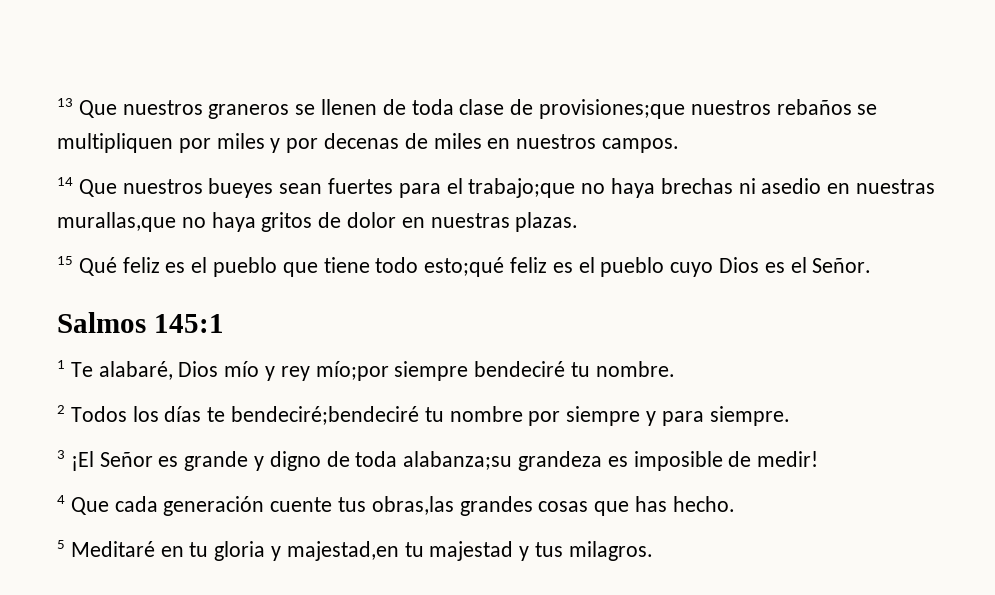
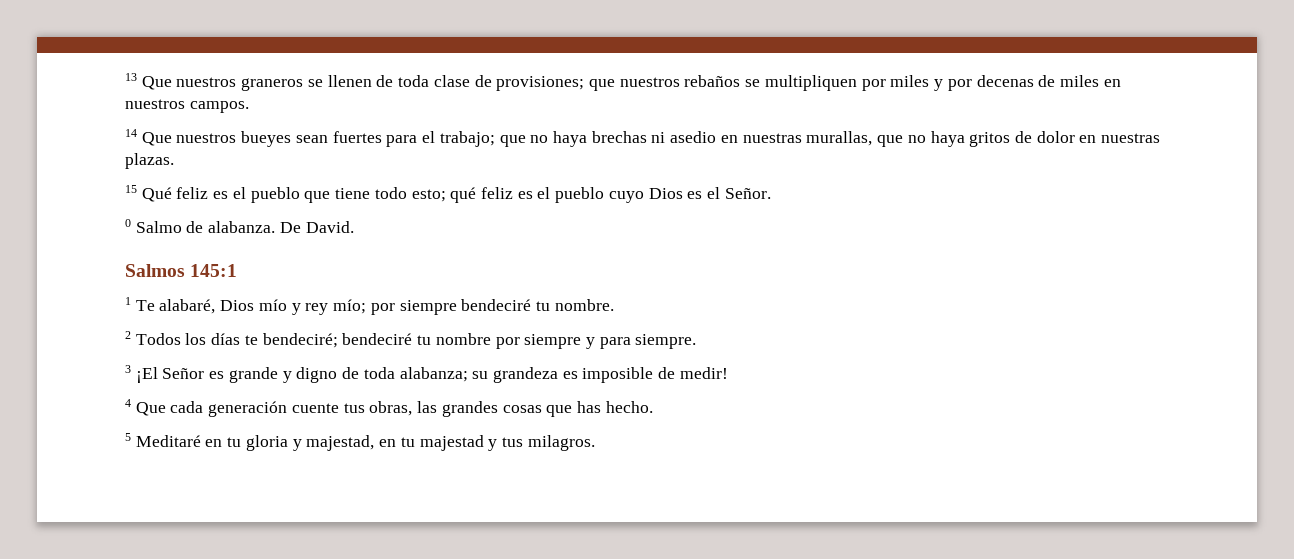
- 13 Que nuestros graneros se llenen de toda clase de provisiones;que nuestros rebaños se multipliquen por miles y por decenas de miles en nuestros campos.
+ 13 Que nuestros graneros se llenen de toda clase de provisiones; que nuestros rebaños se multipliquen por miles y por decenas de miles en nuestros campos.
- 14 Que nuestros bueyes sean fuertes para el trabajo;que no haya brechas ni asedio en nuestras murallas,que no haya gritos de dolor en nuestras plazas.
+ 14 Que nuestros bueyes sean fuertes para el trabajo; que no haya brechas ni asedio en nuestras murallas, que no haya gritos de dolor en nuestras plazas.
- 15 Qué feliz es el pueblo que tiene todo esto;qué feliz es el pueblo cuyo Dios es el Señor.
+ 15 Qué feliz es el pueblo que tiene todo esto; qué feliz es el pueblo cuyo Dios es el Señor.
+ 0 Salmo de alabanza. De David.
- 1 Te alabaré, Dios mío y rey mío;por siempre bendeciré tu nombre.
+ 1 Te alabaré, Dios mío y rey mío; por siempre bendeciré tu nombre.
- 2 Todos los días te bendeciré;bendeciré tu nombre por siempre y para siempre.
+ 2 Todos los días te bendeciré; bendeciré tu nombre por siempre y para siempre.
- 3 ¡El Señor es grande y digno de toda alabanza;su grandeza es imposible de medir!
+ 3 ¡El Señor es grande y digno de toda alabanza; su grandeza es imposible de medir!
- 4 Que cada generación cuente tus obras,las grandes cosas que has hecho.
+ 4 Que cada generación cuente tus obras, las grandes cosas que has hecho.
- 5 Meditaré en tu gloria y majestad,en tu majestad y tus milagros.
+ 5 Meditaré en tu gloria y majestad, en tu majestad y tus milagros.

